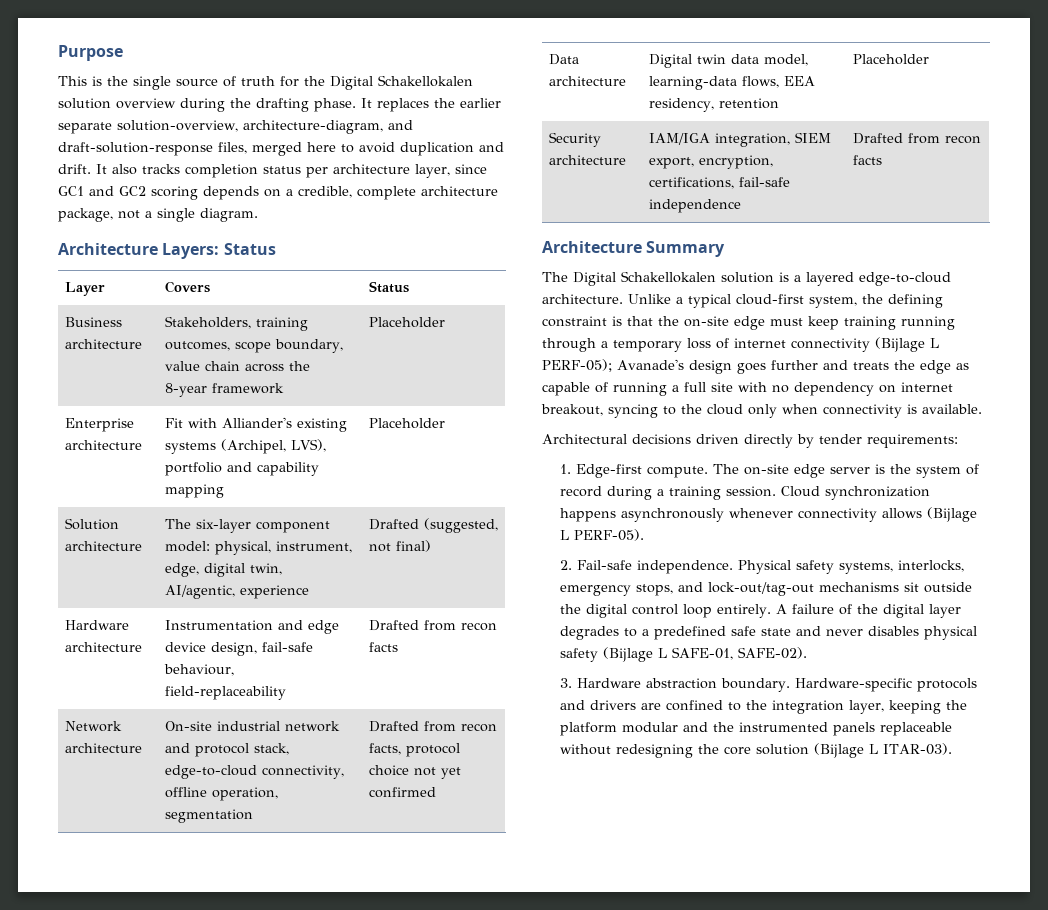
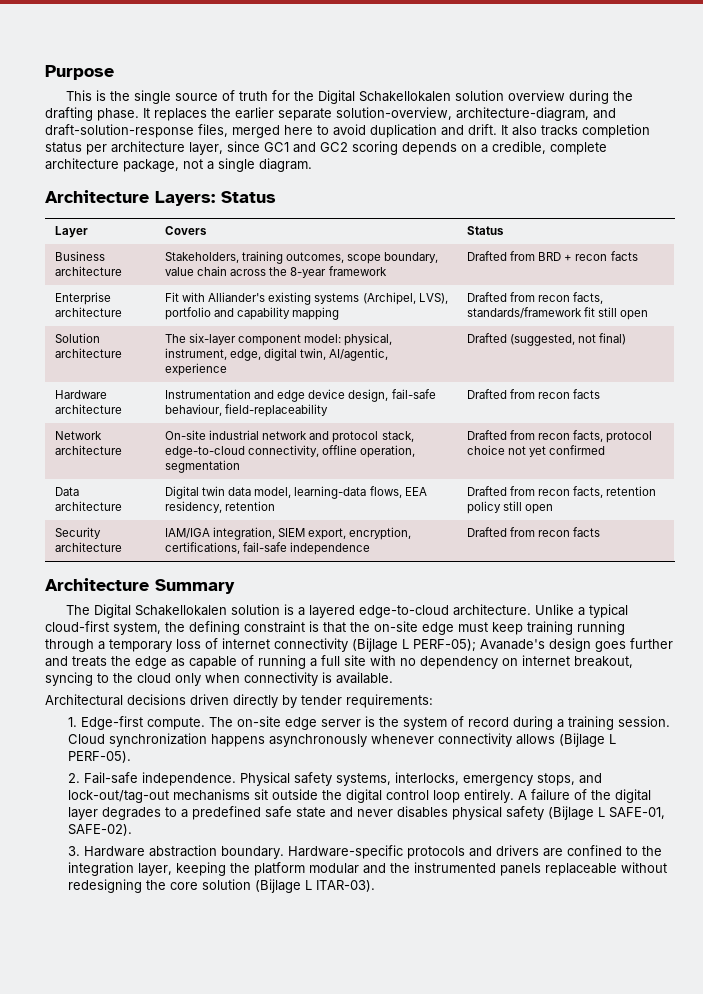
- Business architecture | Stakeholders, training outcomes, scope boundary, value chain across the 8-year framework | Placeholder
+ Business architecture | Stakeholders, training outcomes, scope boundary, value chain across the 8-year framework | Drafted from BRD + recon facts
- Enterprise architecture | Fit with Alliander's existing systems (Archipel, LVS), portfolio and capability mapping | Placeholder
+ Enterprise architecture | Fit with Alliander's existing systems (Archipel, LVS), portfolio and capability mapping | Drafted from recon facts, standards/framework fit still open
- Data architecture | Digital twin data model, learning-data flows, EEA residency, retention | Placeholder
+ Data architecture | Digital twin data model, learning-data flows, EEA residency, retention | Drafted from recon facts, retention policy still open

